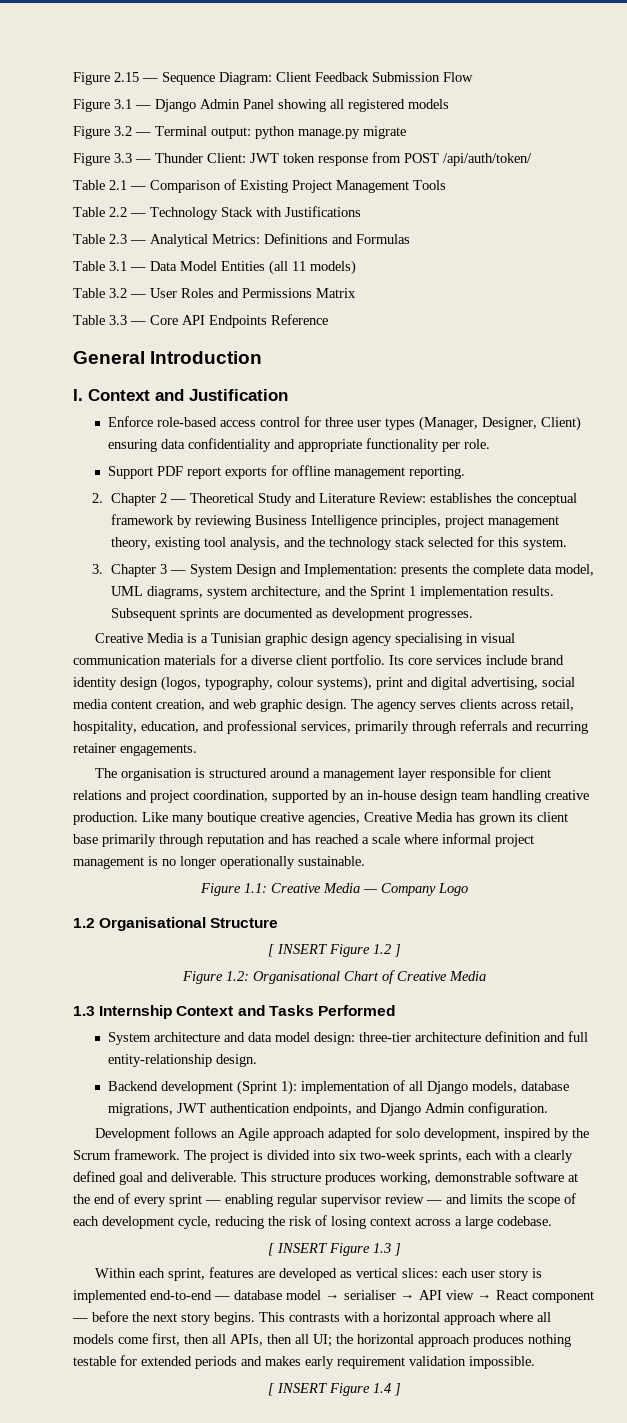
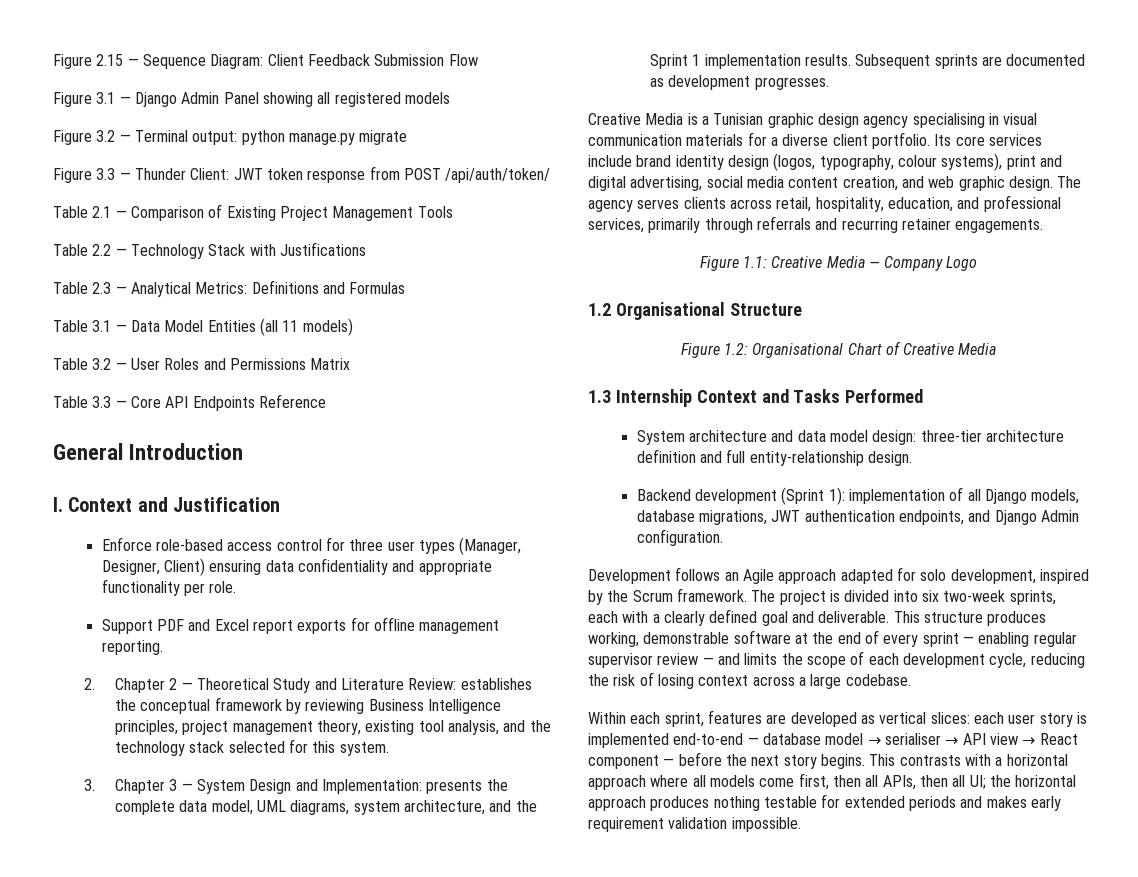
- Support PDF report exports for offline management reporting.
+ Support PDF and Excel report exports for offline management reporting.
- The organisation is structured around a management layer responsible for client relations and project coordination, supported by an in-house design team handling creative production. Like many boutique creative agencies, Creative Media has grown its client base primarily through reputation and has reached a scale where informal project management is no longer operationally sustainable.
- [ INSERT Figure 1.2 ]
- [ INSERT Figure 1.3 ]
- [ INSERT Figure 1.4 ]

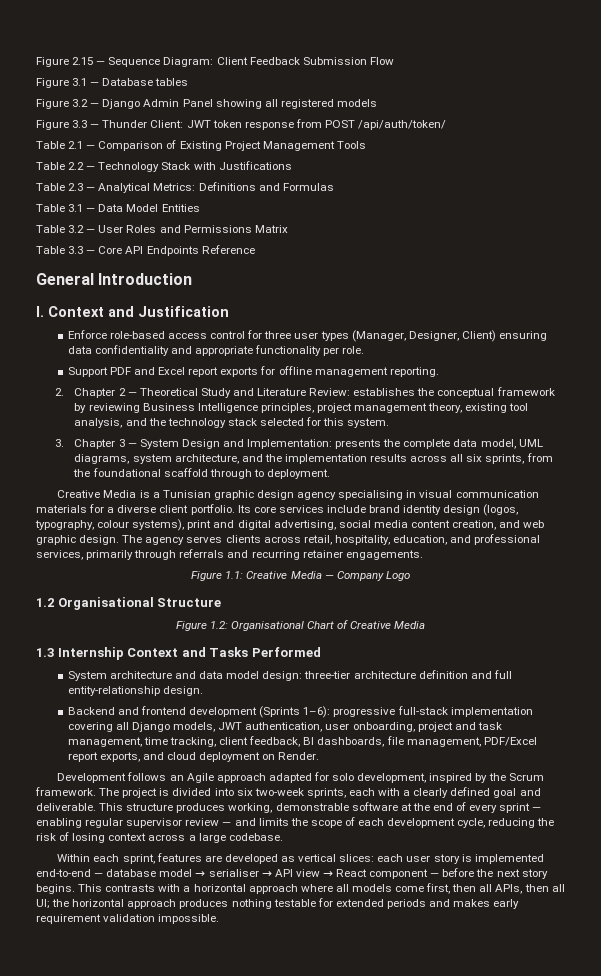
- Figure 3.1 — Django Admin Panel showing all registered models
+ Figure 3.1 — Database tables
+ Figure 3.2 — Django Admin Panel showing all registered models
- Figure 3.2 — Terminal output: python manage.py migrate
- Table 3.1 — Data Model Entities (all 11 models)
+ Table 3.1 — Data Model Entities
- 3. Chapter 3 — System Design and Implementation: presents the complete data model, UML diagrams, system architecture, and the Sprint 1 implementation results. Subsequent sprints are documented as development progresses.
+ 3. Chapter 3 — System Design and Implementation: presents the complete data model, UML diagrams, system architecture, and the implementation results across all six sprints, from the foundational scaffold through to deployment.
- Backend development (Sprint 1): implementation of all Django models, database migrations, JWT authentication endpoints, and Django Admin configuration.
+ Backend and frontend development (Sprints 1–6): progressive full-stack implementation covering all Django models, JWT authentication, user onboarding, project and task management, time tracking, client feedback, BI dashboards, file management, PDF/Excel report exports, and cloud deployment on Render.

